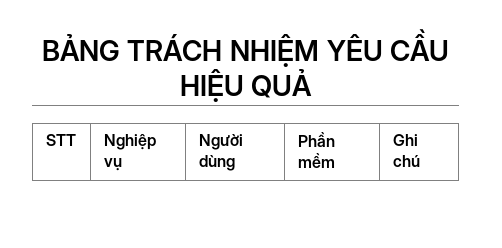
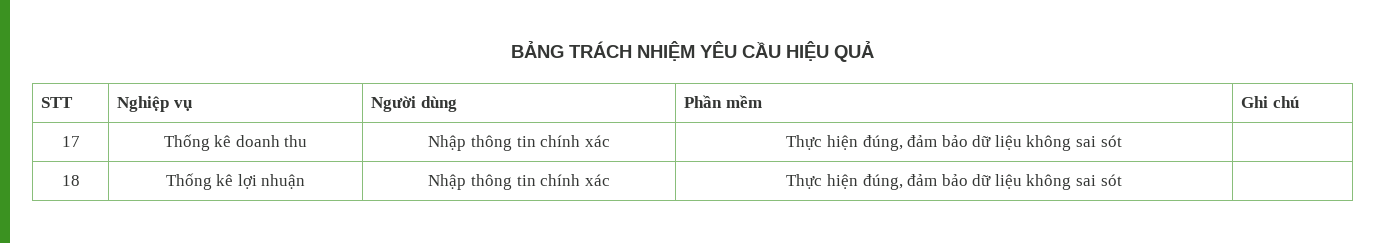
+ 17 | Thống kê doanh thu | Nhập thông tin chính xác | Thực hiện đúng, đảm bảo dữ liệu không sai sót |
+ 18 | Thống kê lợi nhuận | Nhập thông tin chính xác | Thực hiện đúng, đảm bảo dữ liệu không sai sót |

